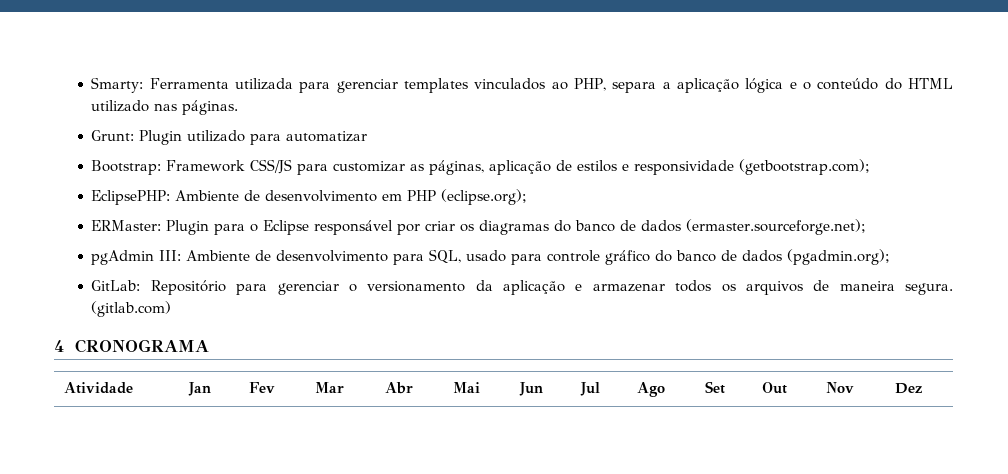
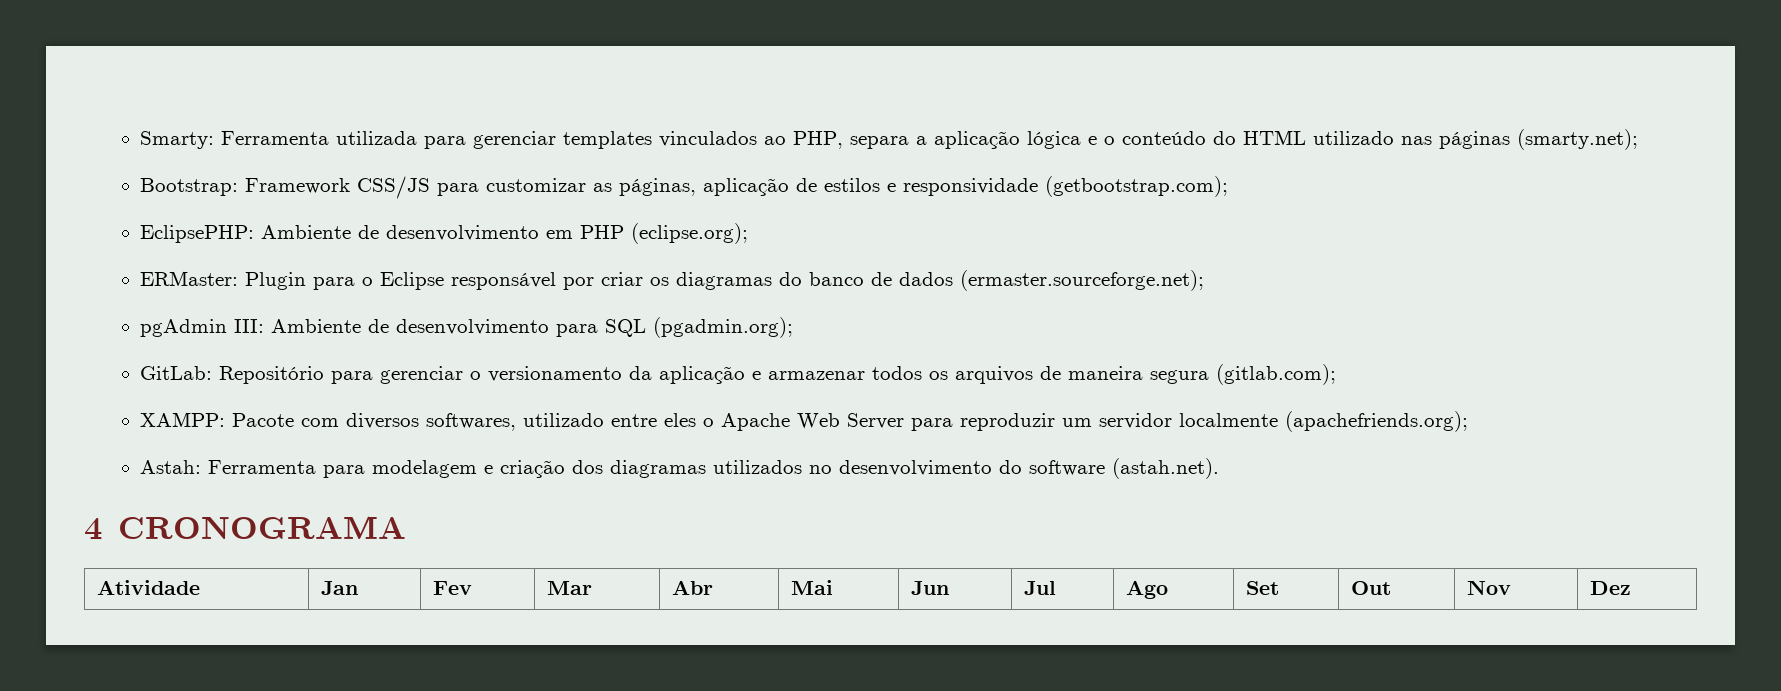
- Smarty: Ferramenta utilizada para gerenciar templates vinculados ao PHP, separa a aplicação lógica e o conteúdo do HTML utilizado nas páginas.
- Grunt: Plugin utilizado para automatizar
+ Smarty: Ferramenta utilizada para gerenciar templates vinculados ao PHP, separa a aplicação lógica e o conteúdo do HTML utilizado nas páginas (smarty.net);
- pgAdmin III: Ambiente de desenvolvimento para SQL, usado para controle gráfico do banco de dados (pgadmin.org);
+ pgAdmin III: Ambiente de desenvolvimento para SQL (pgadmin.org);
- GitLab: Repositório para gerenciar o versionamento da aplicação e armazenar todos os arquivos de maneira segura. (gitlab.com)
+ GitLab: Repositório para gerenciar o versionamento da aplicação e armazenar todos os arquivos de maneira segura (gitlab.com);
+ XAMPP: Pacote com diversos softwares, utilizado entre eles o Apache Web Server para reproduzir um servidor localmente (apachefriends.org);
+ Astah: Ferramenta para modelagem e criação dos diagramas utilizados no desenvolvimento do software (astah.net).

